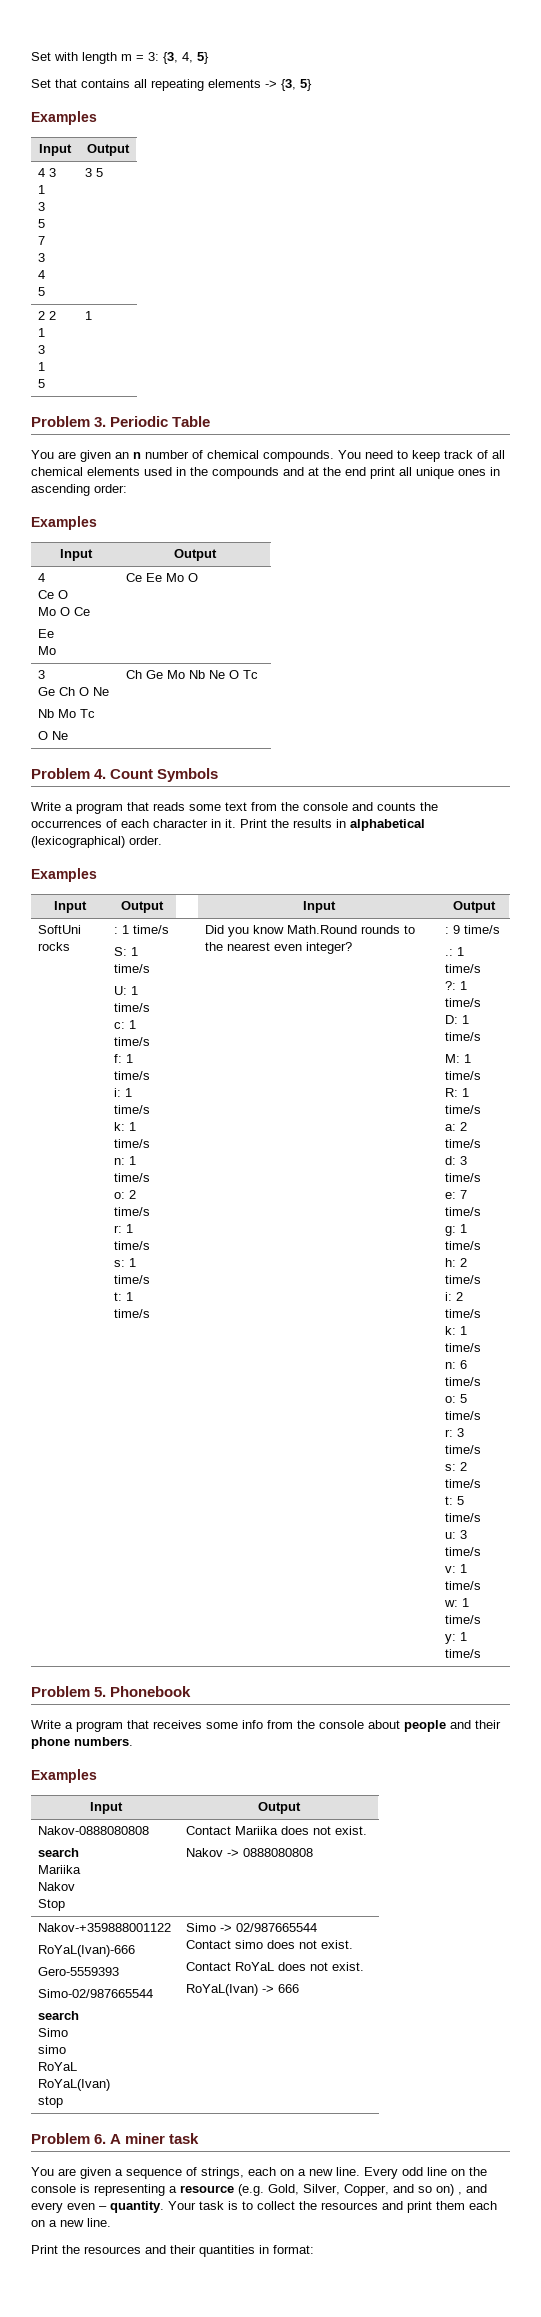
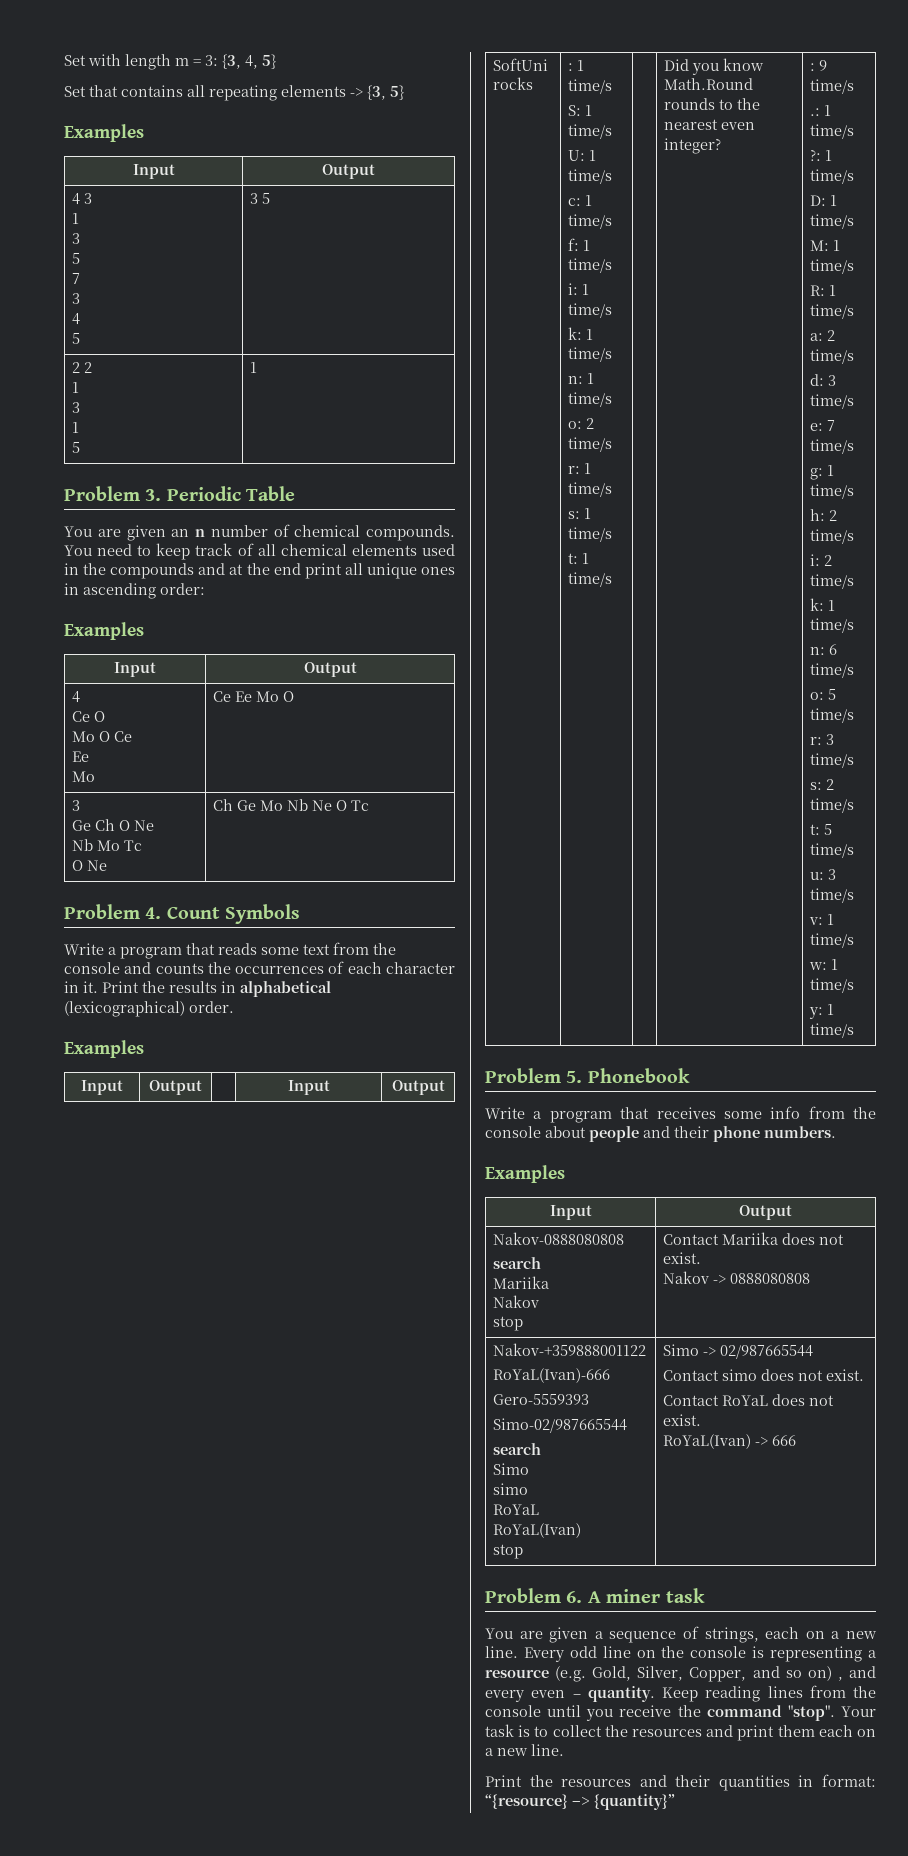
  Nakov-0888080808
  search
  Mariika
  Nakov
- Stop | Contact Mariika does not exist.
+ stop | Contact Mariika does not exist.
+ Keep reading lines from the console until you receive the command "stop".
- Print the resources and their quantities in format:
+ Print the resources and their quantities in format: “{resource} –> {quantity}”

